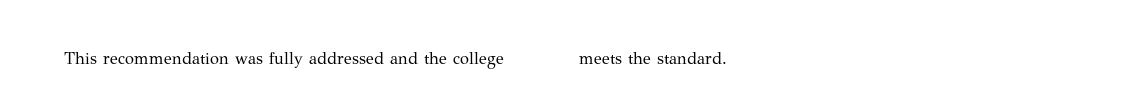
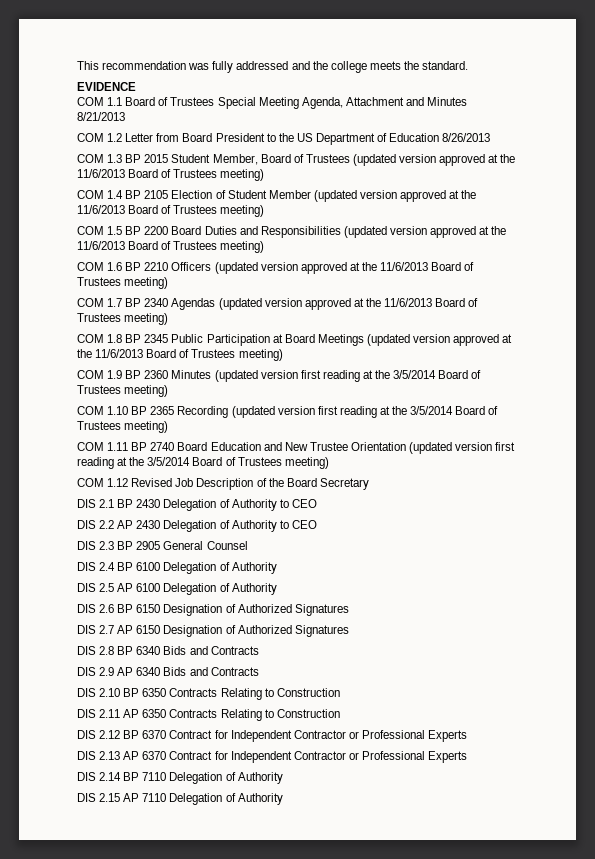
+ EVIDENCE
+ COM 1.1 Board of Trustees Special Meeting Agenda, Attachment and Minutes 8/21/2013
+ COM 1.2 Letter from Board President to the US Department of Education 8/26/2013
+ COM 1.3 BP 2015 Student Member, Board of Trustees (updated version approved at the 11/6/2013 Board of Trustees meeting)
+ COM 1.4 BP 2105 Election of Student Member (updated version approved at the 11/6/2013 Board of Trustees meeting)
+ COM 1.5 BP 2200 Board Duties and Responsibilities (updated version approved at the 11/6/2013 Board of Trustees meeting)
+ COM 1.6 BP 2210 Officers (updated version approved at the 11/6/2013 Board of Trustees meeting)
+ COM 1.7 BP 2340 Agendas (updated version approved at the 11/6/2013 Board of Trustees meeting)
+ COM 1.8 BP 2345 Public Participation at Board Meetings (updated version approved at the 11/6/2013 Board of Trustees meeting)
+ COM 1.9 BP 2360 Minutes (updated version first reading at the 3/5/2014 Board of Trustees meeting)
+ COM 1.10 BP 2365 Recording (updated version first reading at the 3/5/2014 Board of Trustees meeting)
+ COM 1.11 BP 2740 Board Education and New Trustee Orientation (updated version first reading at the 3/5/2014 Board of Trustees meeting)
+ COM 1.12 Revised Job Description of the Board Secretary
+ DIS 2.1 BP 2430 Delegation of Authority to CEO
+ DIS 2.2 AP 2430 Delegation of Authority to CEO
+ DIS 2.3 BP 2905 General Counsel
+ DIS 2.4 BP 6100 Delegation of Authority
+ DIS 2.5 AP 6100 Delegation of Authority
+ DIS 2.6 BP 6150 Designation of Authorized Signatures
+ DIS 2.7 AP 6150 Designation of Authorized Signatures
+ DIS 2.8 BP 6340 Bids and Contracts
+ DIS 2.9 AP 6340 Bids and Contracts
+ DIS 2.10 BP 6350 Contracts Relating to Construction
+ DIS 2.11 AP 6350 Contracts Relating to Construction
+ DIS 2.12 BP 6370 Contract for Independent Contractor or Professional Experts
+ DIS 2.13 AP 6370 Contract for Independent Contractor or Professional Experts
+ DIS 2.14 BP 7110 Delegation of Authority
+ DIS 2.15 AP 7110 Delegation of Authority

